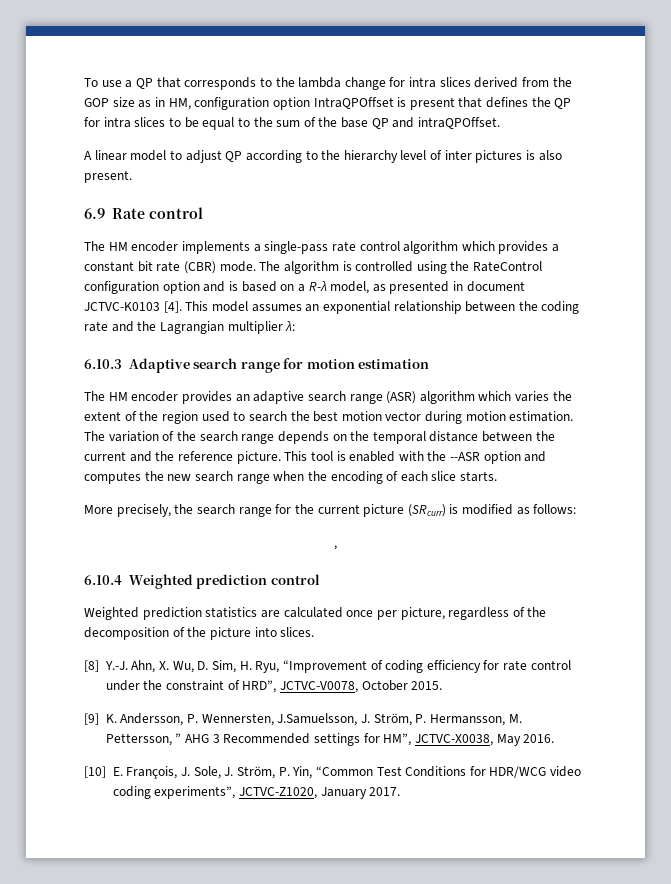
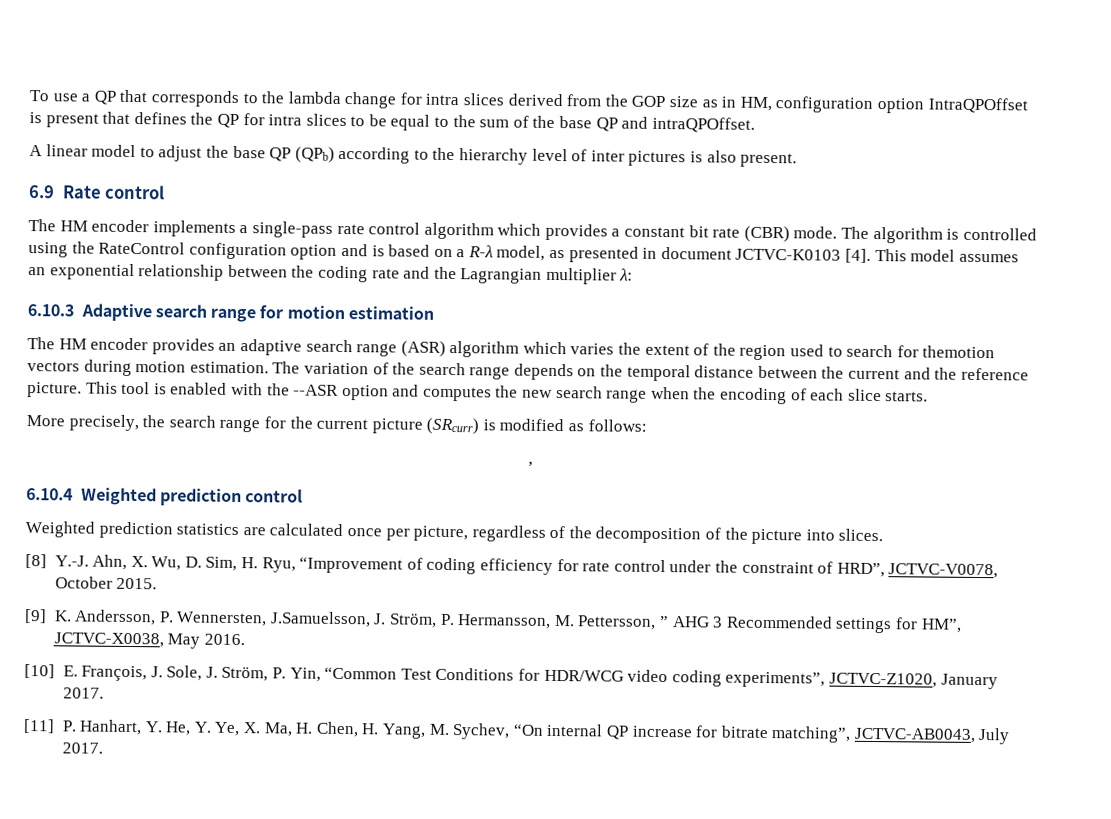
- A linear model to adjust QP according to the hierarchy level of inter pictures is also present.
+ A linear model to adjust the base QP (QPb) according to the hierarchy level of inter pictures is also present.
- The HM encoder provides an adaptive search range (ASR) algorithm which varies the extent of the region used to search the best motion vector during motion estimation.
+ The HM encoder provides an adaptive search range (ASR) algorithm which varies the extent of the region used to search for themotion vectors during motion estimation.
+ [11] P. Hanhart, Y. He, Y. Ye, X. Ma, H. Chen, H. Yang, M. Sychev, “On internal QP increase for bitrate matching”, JCTVC-AB0043, July 2017.

